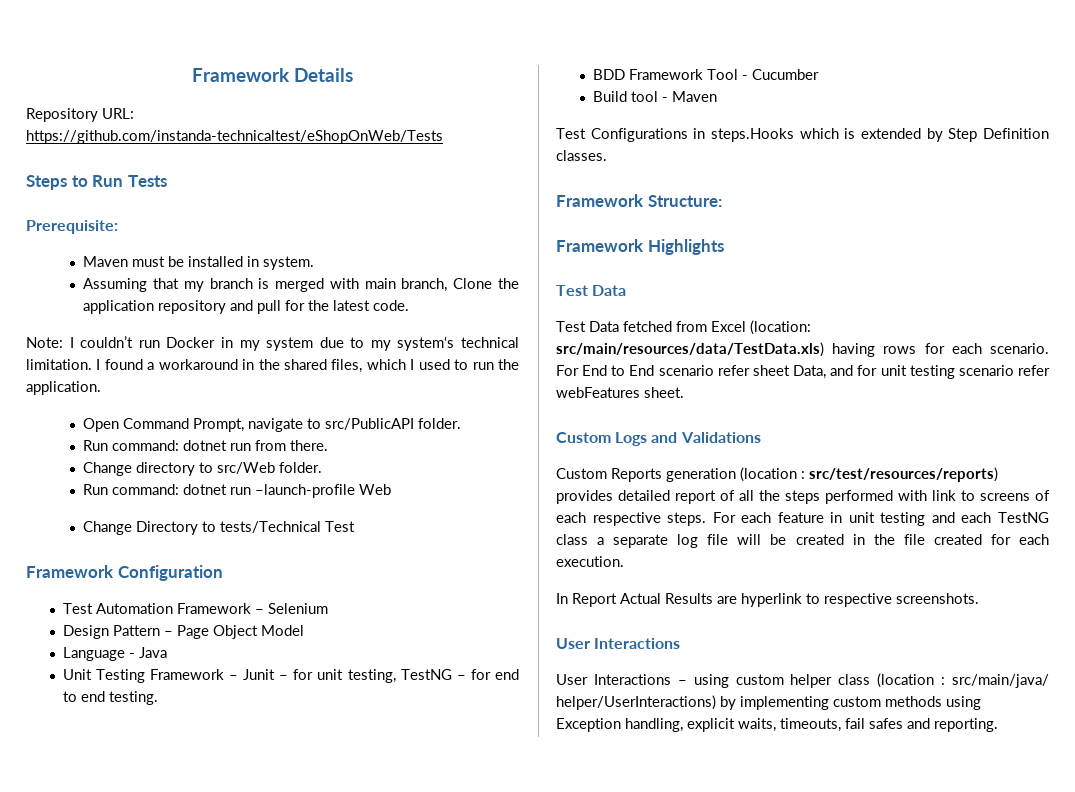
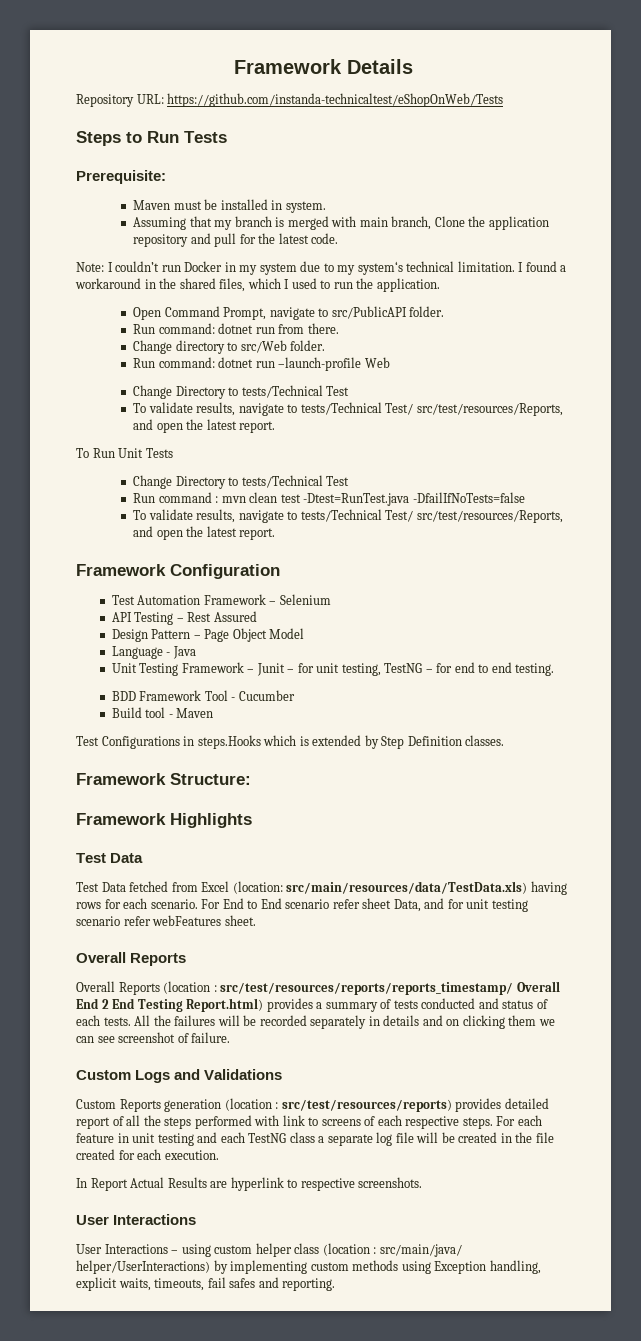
  Run command: dotnet run –launch-profile Web
  Change Directory to tests/Technical Test
+ To validate results, navigate to tests/Technical Test/ src/test/resources/Reports, and open the latest report.
+ To Run Unit Tests
+ Change Directory to tests/Technical Test
+ Run command : mvn clean test -Dtest=RunTest.java -DfailIfNoTests=false
+ To validate results, navigate to tests/Technical Test/ src/test/resources/Reports, and open the latest report.
+ API Testing – Rest Assured
  For End to End scenario refer sheet Data, and for unit testing scenario refer webFeatures sheet.
+ Overall Reports
+ Overall Reports (location : src/test/resources/reports/reports_timestamp/ Overall End 2 End Testing Report.html) provides a summary of tests conducted and status of each tests. All the failures will be recorded separately in details and on clicking them we can see screenshot of failure.

